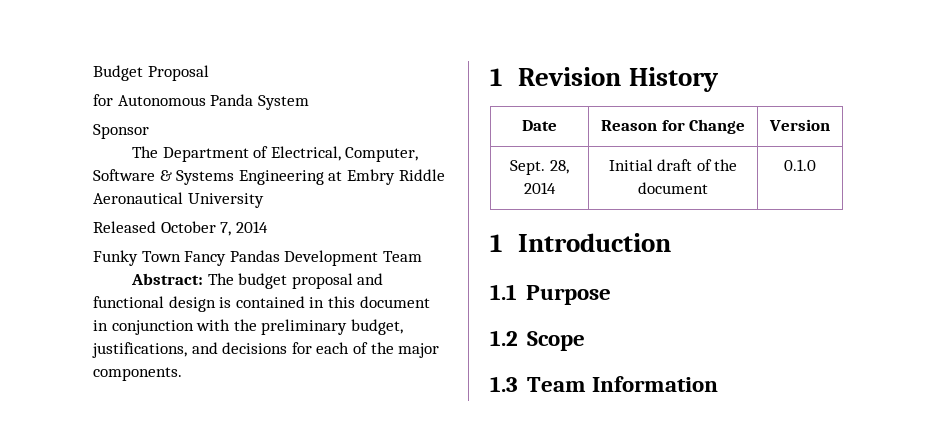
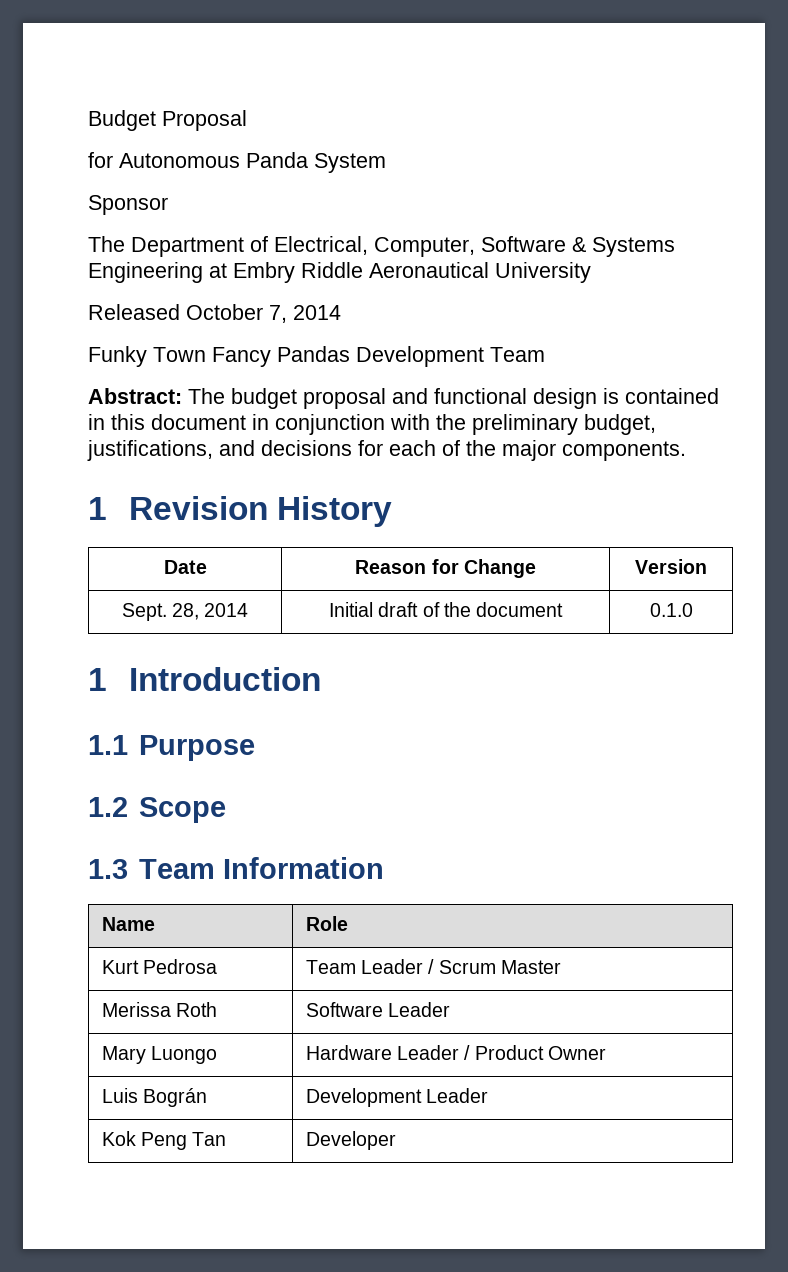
+ Name | Role
+ Kurt Pedrosa | Team Leader / Scrum Master
+ Merissa Roth | Software Leader
+ Mary Luongo | Hardware Leader / Product Owner
+ Luis Bográn | Development Leader
+ Kok Peng Tan | Developer

